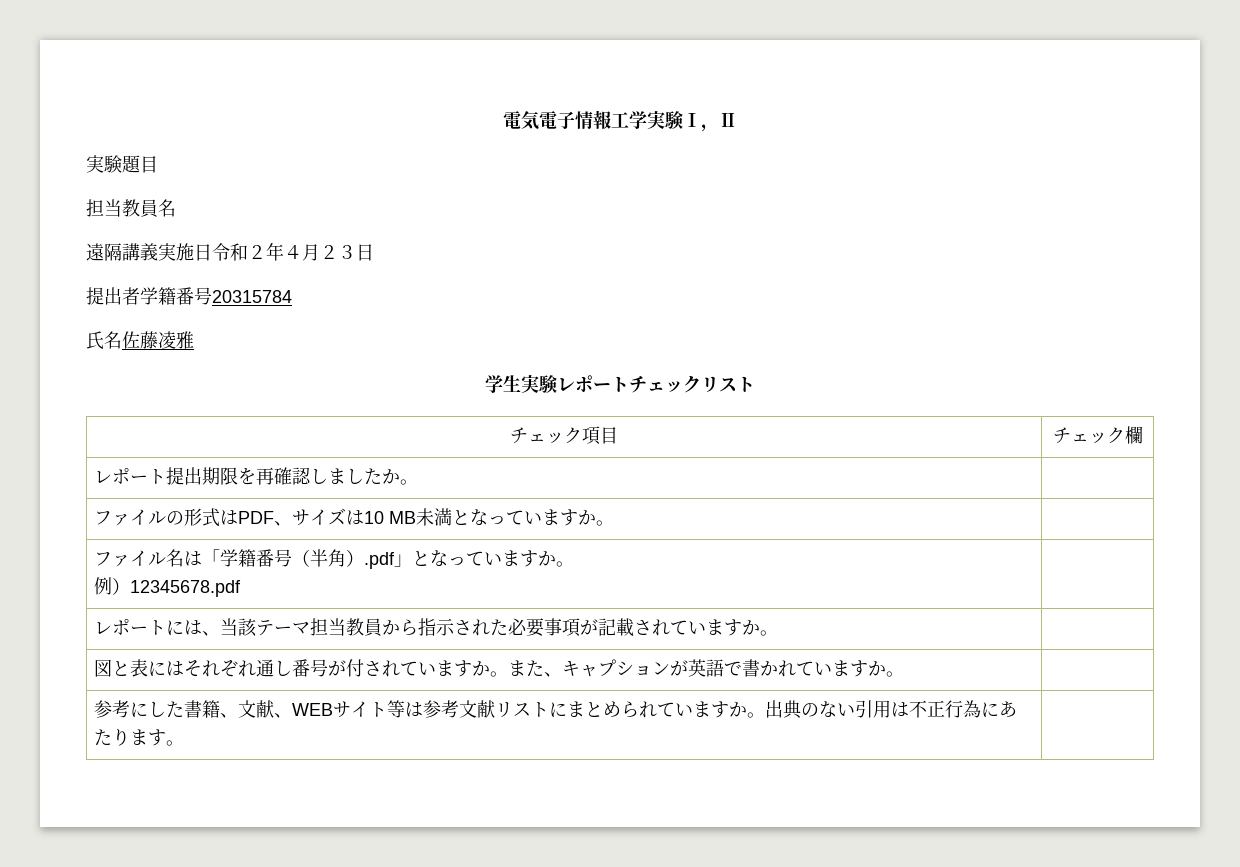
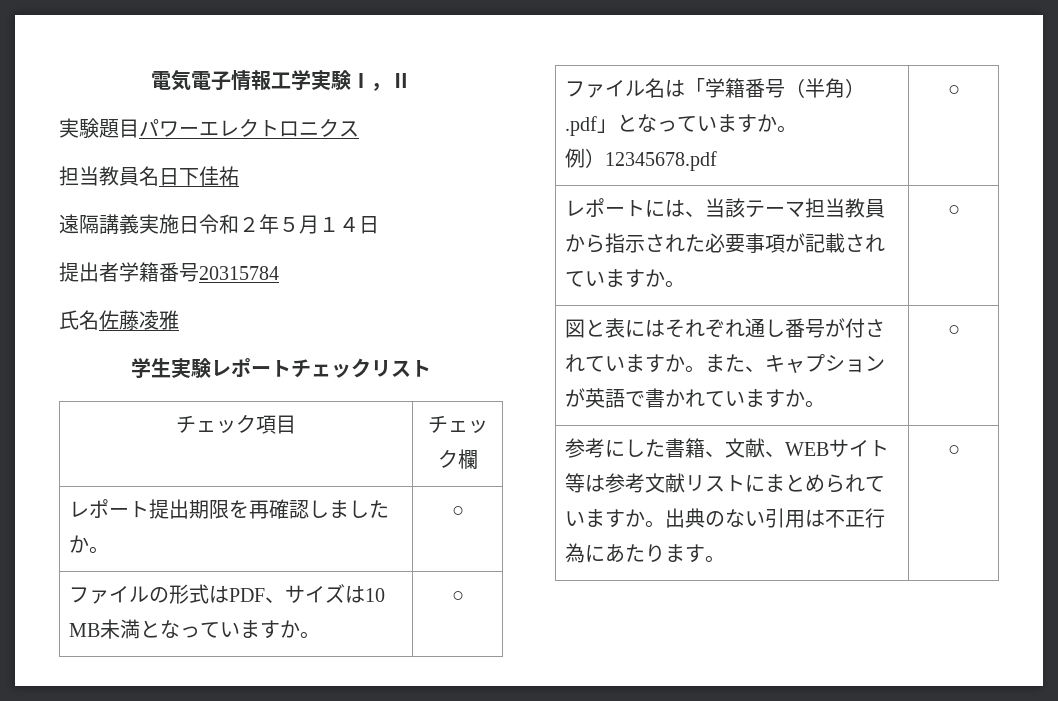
- 実験題目
+ 実験題目パワーエレクトロニクス
- 担当教員名
+ 担当教員名日下佳祐
- 遠隔講義実施日令和２年４月２３日
+ 遠隔講義実施日令和２年５月１４日
- レポート提出期限を再確認しましたか。 |
+ レポート提出期限を再確認しましたか。 | ○
- ファイルの形式はPDF、サイズは10 MB未満となっていますか。 |
+ ファイルの形式はPDF、サイズは10 MB未満となっていますか。 | ○
  ファイル名は「学籍番号（半角）.pdf」となっていますか。
- 例）12345678.pdf |
+ 例）12345678.pdf | ○
- レポートには、当該テーマ担当教員から指示された必要事項が記載されていますか。 |
+ レポートには、当該テーマ担当教員から指示された必要事項が記載されていますか。 | ○
- 図と表にはそれぞれ通し番号が付されていますか。また、キャプションが英語で書かれていますか。 |
+ 図と表にはそれぞれ通し番号が付されていますか。また、キャプションが英語で書かれていますか。 | ○
- 参考にした書籍、文献、WEBサイト等は参考文献リストにまとめられていますか。出典のない引用は不正行為にあたります。 |
+ 参考にした書籍、文献、WEBサイト等は参考文献リストにまとめられていますか。出典のない引用は不正行為にあたります。 | ○

